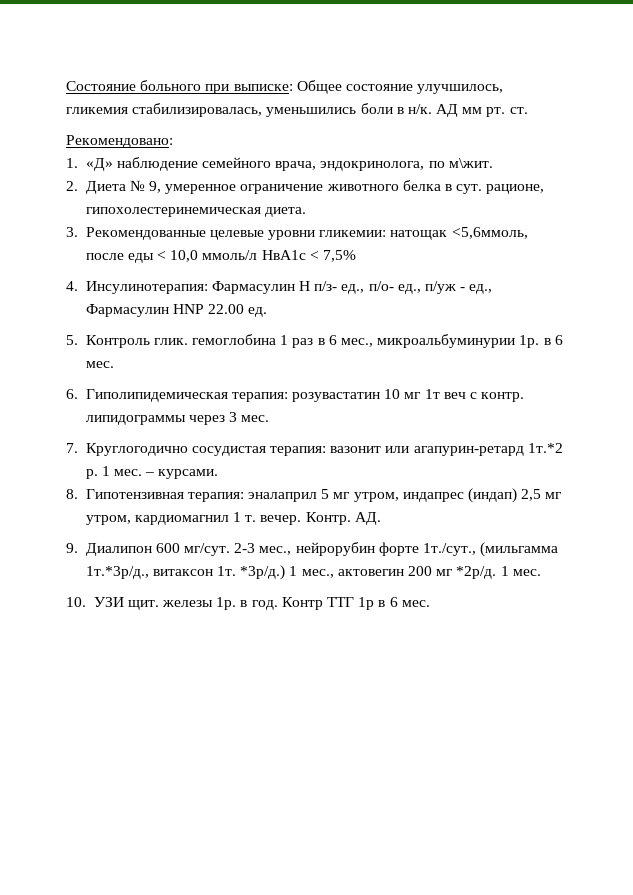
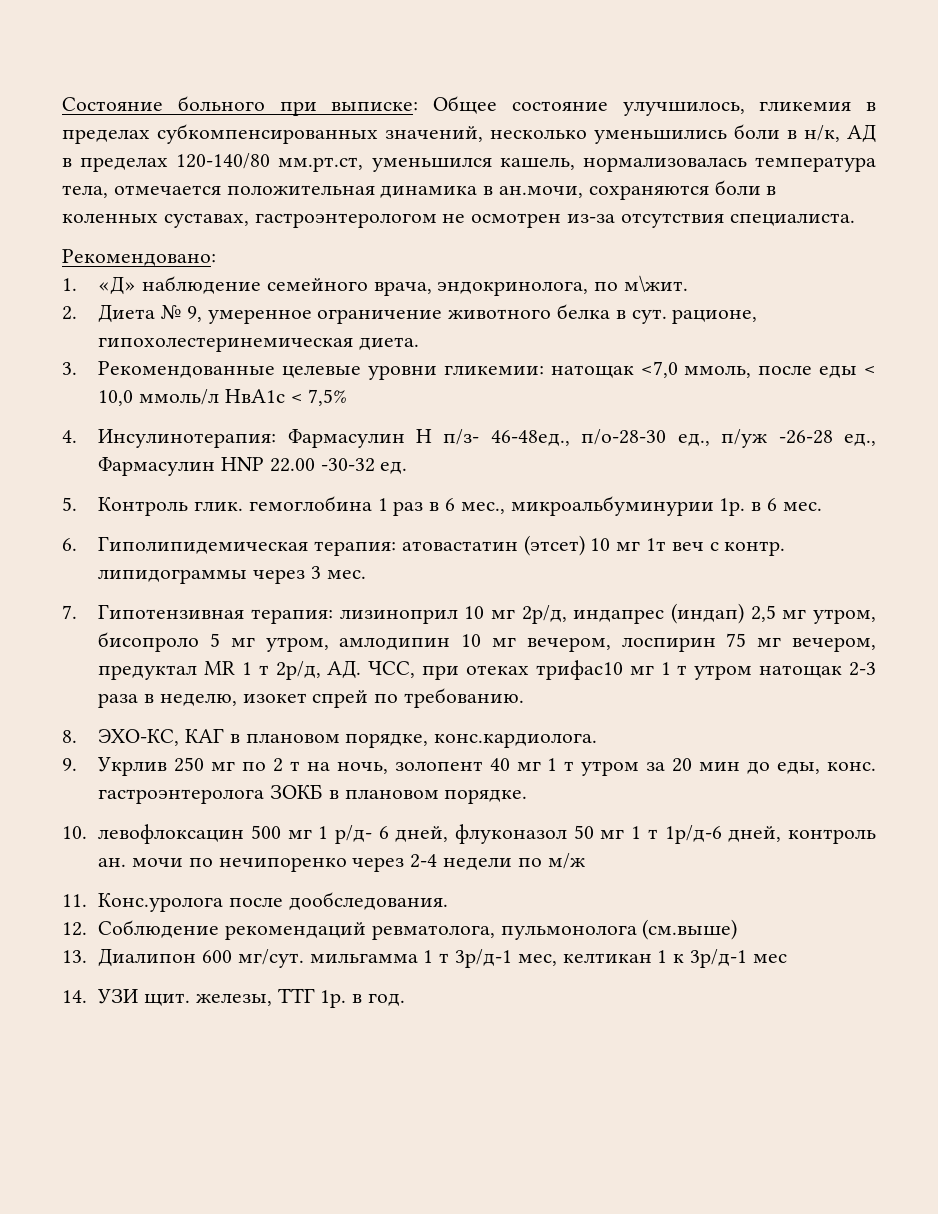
- Состояние больного при выписке: Общее состояние улучшилось, гликемия стабилизировалась, уменьшились боли в н/к. АД мм рт. ст.
+ Состояние больного при выписке: Общее состояние улучшилось, гликемия в пределах субкомпенсированных значений, несколько уменьшились боли в н/к, АД в пределах 120-140/80 мм.рт.ст, уменьшился кашель, нормализовалась температура тела, отмечается положительная динамика в ан.мочи, сохраняются боли в коленных суставах, гастроэнтерологом не осмотрен из-за отсутствия специалиста.
- 3. Рекомендованные целевые уровни гликемии: натощак <5,6ммоль, после еды < 10,0 ммоль/л НвА1с < 7,5%
+ 3. Рекомендованные целевые уровни гликемии: натощак <7,0 ммоль, после еды < 10,0 ммоль/л НвА1с < 7,5%
- 4. Инсулинотерапия: Фармасулин Н п/з- ед., п/о- ед., п/уж - ед., Фармасулин НNP 22.00 ед.
+ 4. Инсулинотерапия: Фармасулин Н п/з- 46-48ед., п/о-28-30 ед., п/уж -26-28 ед., Фармасулин НNP 22.00 -30-32 ед.
- 6. Гиполипидемическая терапия: розувастатин 10 мг 1т веч с контр. липидограммы через 3 мес.
+ 6. Гиполипидемическая терапия: атовастатин (этсет) 10 мг 1т веч с контр. липидограммы через 3 мес.
- 7. Круглогодично сосудистая терапия: вазонит или агапурин-ретард 1т.*2 р. 1 мес. – курсами.
- 8. Гипотензивная терапия: эналаприл 5 мг утром, индапрес (индап) 2,5 мг утром, кардиомагнил 1 т. вечер. Контр. АД.
- 9. Диалипон 600 мг/сут. 2-3 мес., нейрорубин форте 1т./сут., (мильгамма 1т.*3р/д., витаксон 1т. *3р/д.) 1 мес., актовегин 200 мг *2р/д. 1 мес.
- 10. УЗИ щит. железы 1р. в год. Контр ТТГ 1р в 6 мес.
+ 7. Гипотензивная терапия: лизиноприл 10 мг 2р/д, индапрес (индап) 2,5 мг утром, бисопроло 5 мг утром, амлодипин 10 мг вечером, лоспирин 75 мг вечером, предуктал MR 1 т 2р/д, АД. ЧСС, при отеках трифас10 мг 1 т утром натощак 2-3 раза в неделю, изокет спрей по требованию.
+ 8. ЭХО-КС, КАГ в плановом порядке, конс.кардиолога.
+ 9. Укрлив 250 мг по 2 т на ночь, золопент 40 мг 1 т утром за 20 мин до еды, конс. гастроэнтеролога ЗОКБ в плановом порядке.
+ 10. левофлоксацин 500 мг 1 р/д- 6 дней, флуконазол 50 мг 1 т 1р/д-6 дней, контроль ан. мочи по нечипоренко через 2-4 недели по м/ж
+ 11. Конс.уролога после дообследования.
+ 12. Соблюдение рекомендаций ревматолога, пульмонолога (см.выше)
+ 13. Диалипон 600 мг/сут. мильгамма 1 т 3р/д-1 мес, келтикан 1 к 3р/д-1 мес
+ 14. УЗИ щит. железы, ТТГ 1р. в год.

